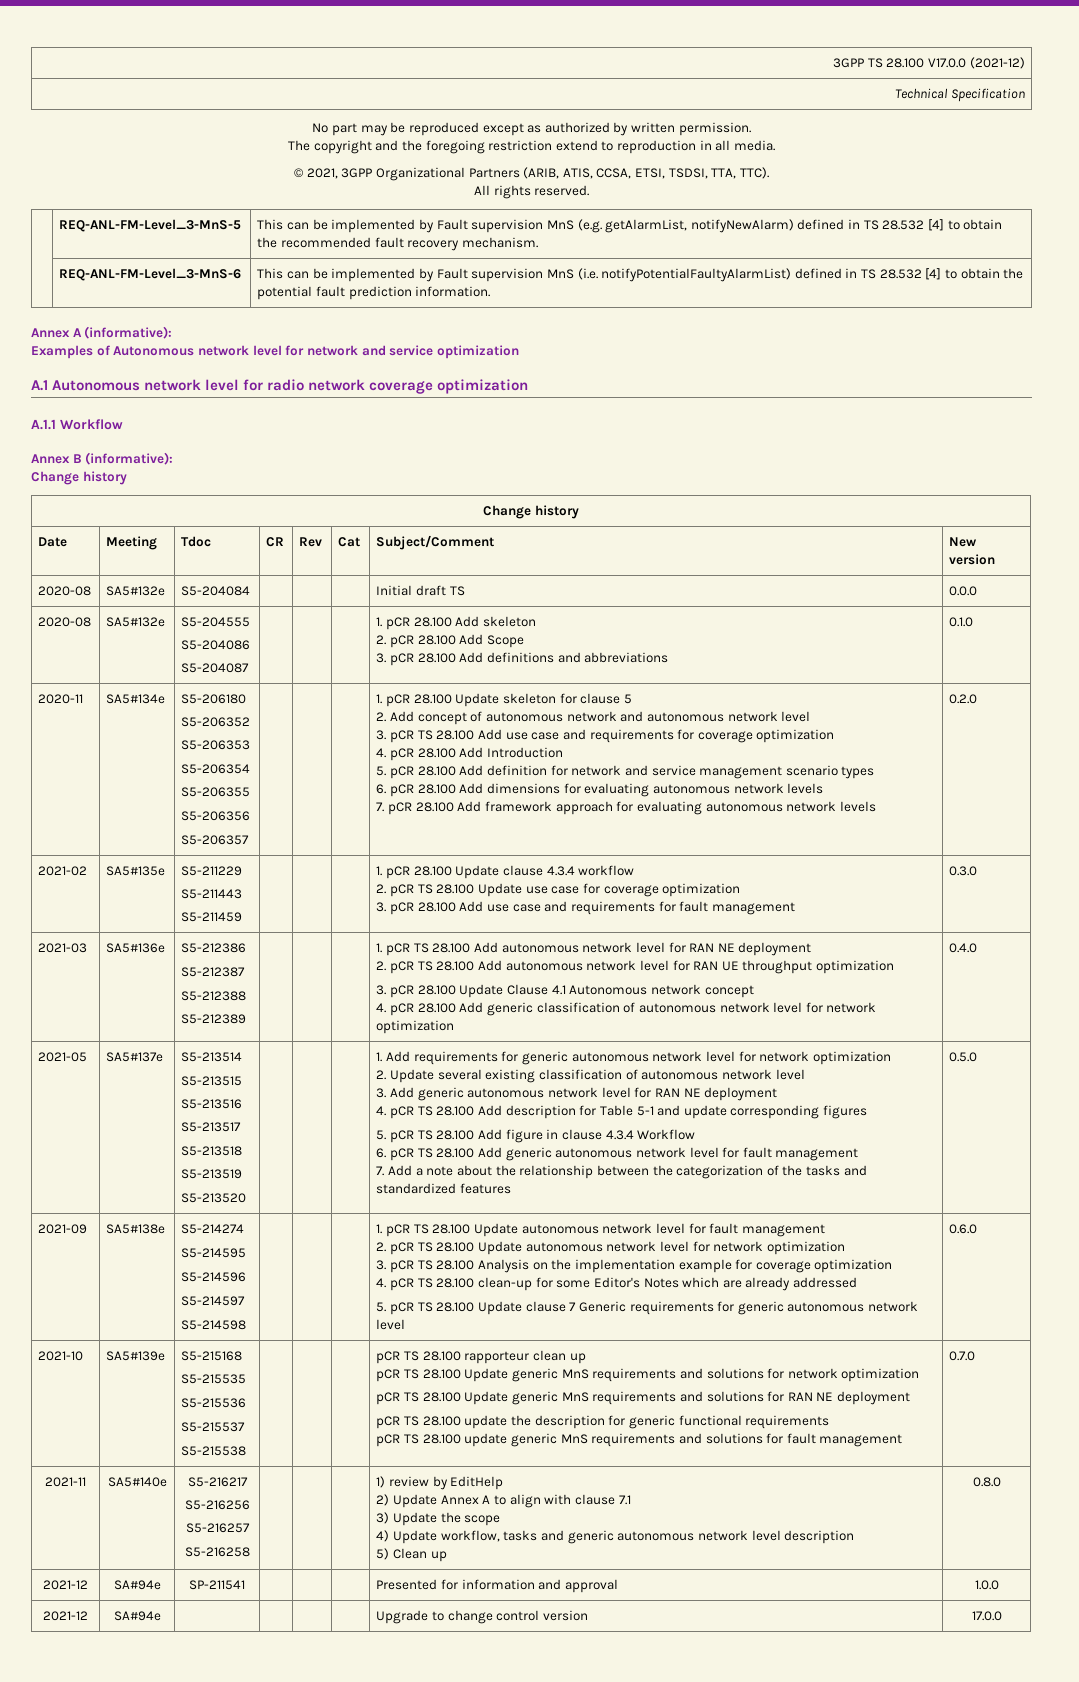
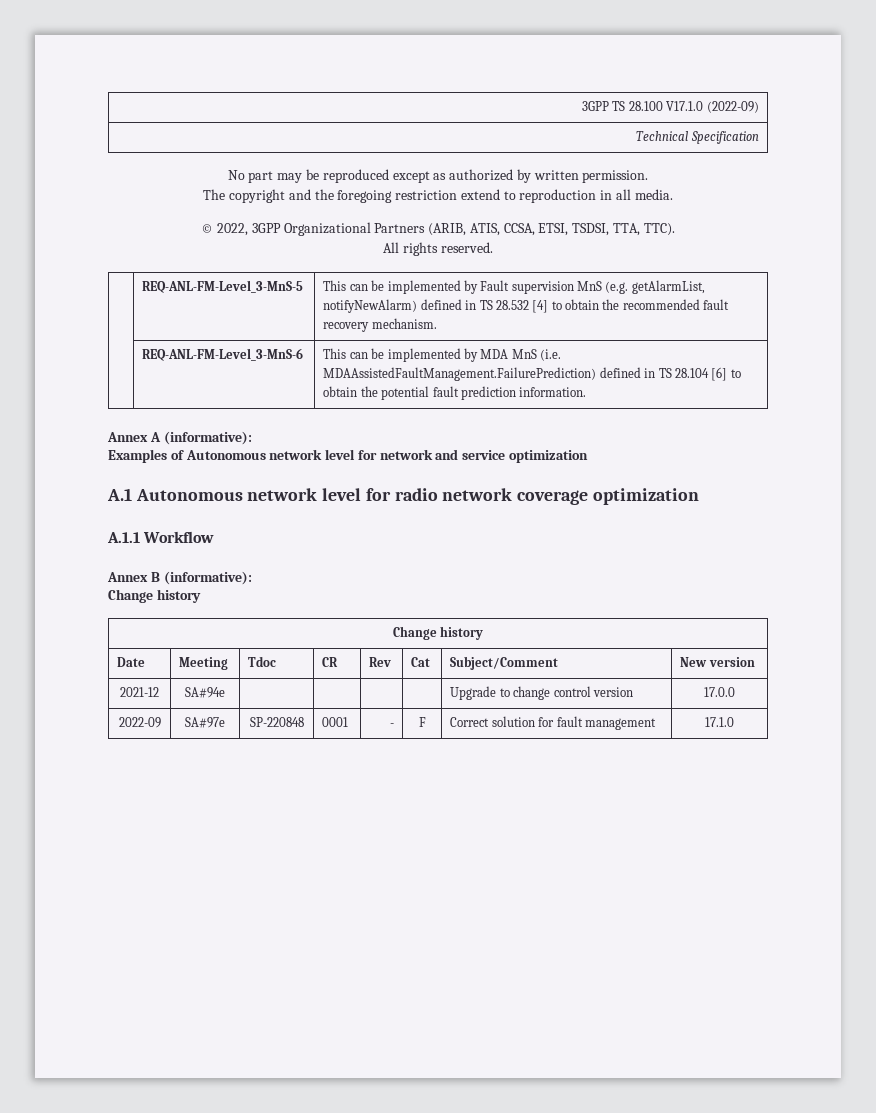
- 3GPP TS 28.100 V17.0.0 (2021-12)
+ 3GPP TS 28.100 V17.1.0 (2022-09)
- © 2021, 3GPP Organizational Partners (ARIB, ATIS, CCSA, ETSI, TSDSI, TTA, TTC).
+ © 2022, 3GPP Organizational Partners (ARIB, ATIS, CCSA, ETSI, TSDSI, TTA, TTC).
- | REQ-ANL-FM-Level_3-MnS-6 | This can be implemented by Fault supervision MnS (i.e. notifyPotentialFaultyAlarmList) defined in TS 28.532 [4] to obtain the potential fault prediction information.
+ | REQ-ANL-FM-Level_3-MnS-6 | This can be implemented by MDA MnS (i.e. MDAAssistedFaultManagement.FailurePrediction) defined in TS 28.104 [6] to obtain the potential fault prediction information.
- 2020-08 | SA5#132e | S5-204084 | | | | Initial draft TS | 0.0.0
- 2020-08 | SA5#132e | S5-204555
- S5-204086
- S5-204087 | | | | 1. pCR 28.100 Add skeleton
- 2. pCR 28.100 Add Scope
- 3. pCR 28.100 Add definitions and abbreviations | 0.1.0
- 2020-11 | SA5#134e | S5-206180
- S5-206352
- S5-206353
- S5-206354
- S5-206355
- S5-206356
- S5-206357 | | | | 1. pCR 28.100 Update skeleton for clause 5
- 2. Add concept of autonomous network and autonomous network level
- 3. pCR TS 28.100 Add use case and requirements for coverage optimization
- 4. pCR 28.100 Add Introduction
- 5. pCR 28.100 Add definition for network and service management scenario types
- 6. pCR 28.100 Add dimensions for evaluating autonomous network levels
- 7. pCR 28.100 Add framework approach for evaluating autonomous network levels | 0.2.0
- 2021-02 | SA5#135e | S5-211229
- S5-211443
- S5-211459 | | | | 1. pCR 28.100 Update clause 4.3.4 workflow
- 2. pCR TS 28.100 Update use case for coverage optimization
- 3. pCR 28.100 Add use case and requirements for fault management | 0.3.0
- 2021-03 | SA5#136e | S5-212386
- S5-212387
- S5-212388
- S5-212389 | | | | 1. pCR TS 28.100 Add autonomous network level for RAN NE deployment
- 2. pCR TS 28.100 Add autonomous network level for RAN UE throughput optimization
- 3. pCR 28.100 Update Clause 4.1 Autonomous network concept
- 4. pCR 28.100 Add generic classification of autonomous network level for network optimization | 0.4.0
- 2021-05 | SA5#137e | S5-213514
- S5-213515
- S5-213516
- S5-213517
- S5-213518
- S5-213519
- S5-213520 | | | | 1. Add requirements for generic autonomous network level for network optimization
- 2. Update several existing classification of autonomous network level
- 3. Add generic autonomous network level for RAN NE deployment
- 4. pCR TS 28.100 Add description for Table 5-1 and update corresponding figures
- 5. pCR TS 28.100 Add figure in clause 4.3.4 Workflow
- 6. pCR TS 28.100 Add generic autonomous network level for fault management
- 7. Add a note about the relationship between the categorization of the tasks and standardized features | 0.5.0
- 2021-09 | SA5#138e | S5-214274
- S5-214595
- S5-214596
- S5-214597
- S5-214598 | | | | 1. pCR TS 28.100 Update autonomous network level for fault management
- 2. pCR TS 28.100 Update autonomous network level for network optimization
- 3. pCR TS 28.100 Analysis on the implementation example for coverage optimization
- 4. pCR TS 28.100 clean-up for some Editor's Notes which are already addressed
- 5. pCR TS 28.100 Update clause 7 Generic requirements for generic autonomous network level | 0.6.0
- 2021-10 | SA5#139e | S5-215168
- S5-215535
- S5-215536
- S5-215537
- S5-215538 | | | | pCR TS 28.100 rapporteur clean up
- pCR TS 28.100 Update generic MnS requirements and solutions for network optimization
- pCR TS 28.100 Update generic MnS requirements and solutions for RAN NE deployment
- pCR TS 28.100 update the description for generic functional requirements
- pCR TS 28.100 update generic MnS requirements and solutions for fault management | 0.7.0
- 2021-11 | SA5#140e | S5-216217
- S5-216256
- S5-216257
- S5-216258 | | | | 1) review by EditHelp
- 2) Update Annex A to align with clause 7.1
- 3) Update the scope
- 4) Update workflow, tasks and generic autonomous network level description
- 5) Clean up | 0.8.0
- 2021-12 | SA#94e | SP-211541 | | | | Presented for information and approval | 1.0.0
+ 2022-09 | SA#97e | SP-220848 | 0001 | - | F | Correct solution for fault management | 17.1.0

